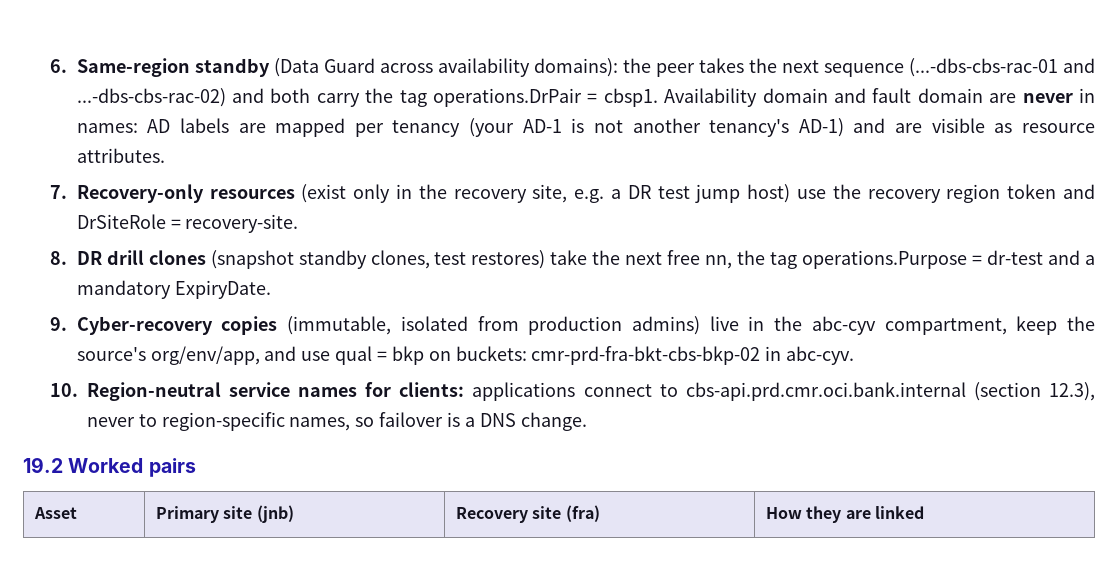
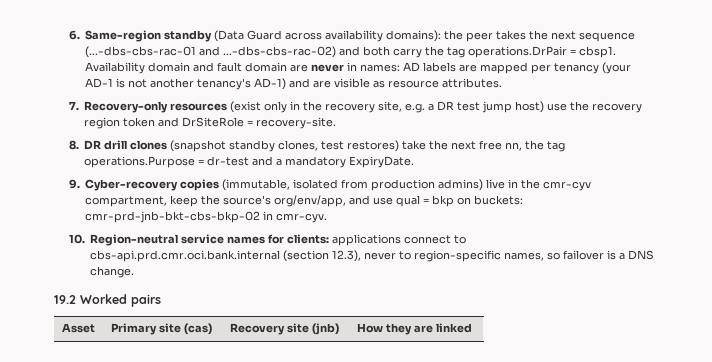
- 9. Cyber-recovery copies (immutable, isolated from production admins) live in the abc-cyv compartment, keep the source's org/env/app, and use qual = bkp on buckets: cmr-prd-fra-bkt-cbs-bkp-02 in abc-cyv.
+ 9. Cyber-recovery copies (immutable, isolated from production admins) live in the cmr-cyv compartment, keep the source's org/env/app, and use qual = bkp on buckets: cmr-prd-jnb-bkt-cbs-bkp-02 in cmr-cyv.
- Asset | Primary site (jnb) | Recovery site (fra) | How they are linked
+ Asset | Primary site (cas) | Recovery site (jnb) | How they are linked

